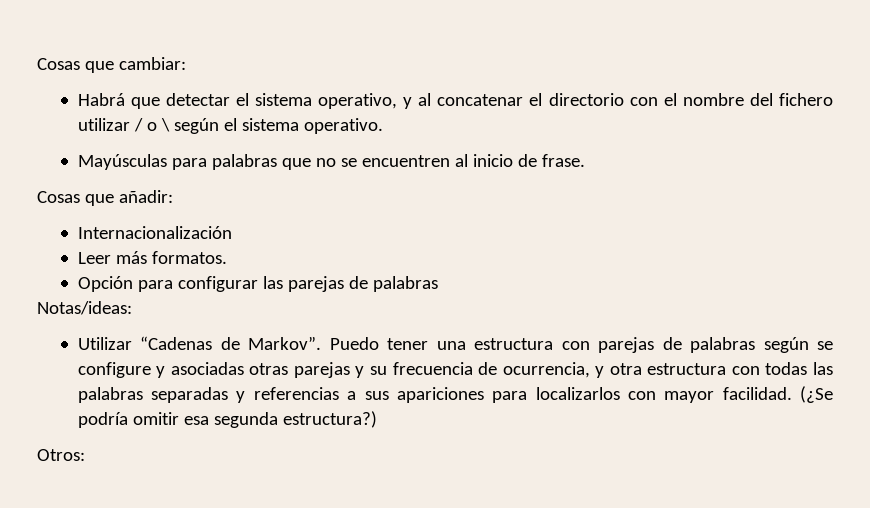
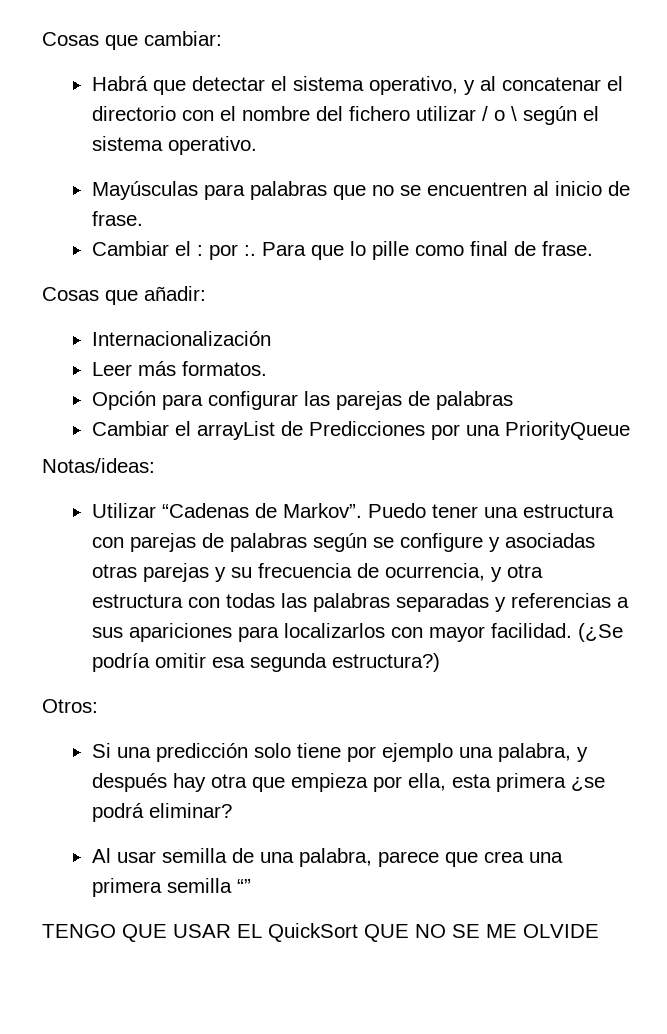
+ Cambiar el : por :. Para que lo pille como final de frase.
+ Cambiar el arrayList de Predicciones por una PriorityQueue
+ Si una predicción solo tiene por ejemplo una palabra, y después hay otra que empieza por ella, esta primera ¿se podrá eliminar?
+ Al usar semilla de una palabra, parece que crea una primera semilla “”
+ TENGO QUE USAR EL QuickSort QUE NO SE ME OLVIDE

